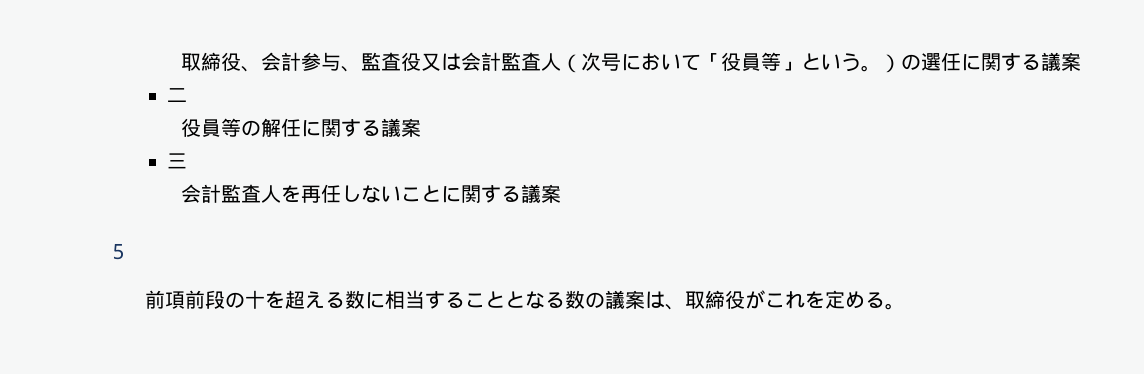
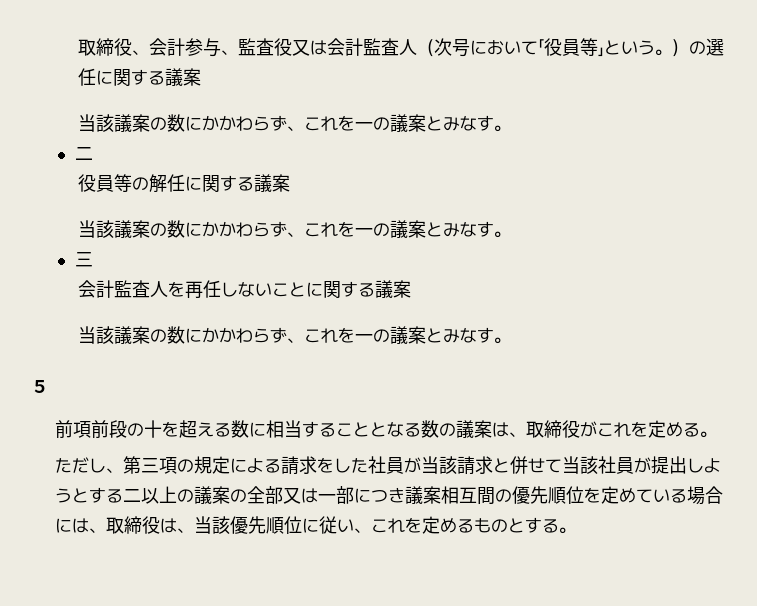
  取締役、会計参与、監査役又は会計監査人（次号において「役員等」という。）の選任に関する議案
+ 当該議案の数にかかわらず、これを一の議案とみなす。
  役員等の解任に関する議案
+ 当該議案の数にかかわらず、これを一の議案とみなす。
  会計監査人を再任しないことに関する議案
+ 当該議案の数にかかわらず、これを一の議案とみなす。
+ ただし、第三項の規定による請求をした社員が当該請求と併せて当該社員が提出しようとする二以上の議案の全部又は一部につき議案相互間の優先順位を定めている場合には、取締役は、当該優先順位に従い、これを定めるものとする。

